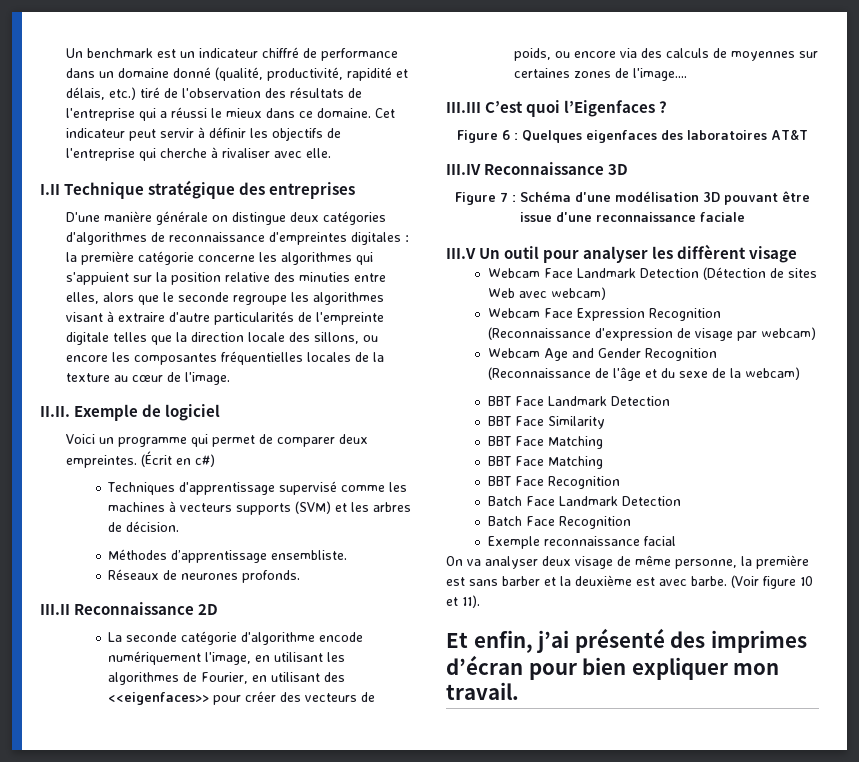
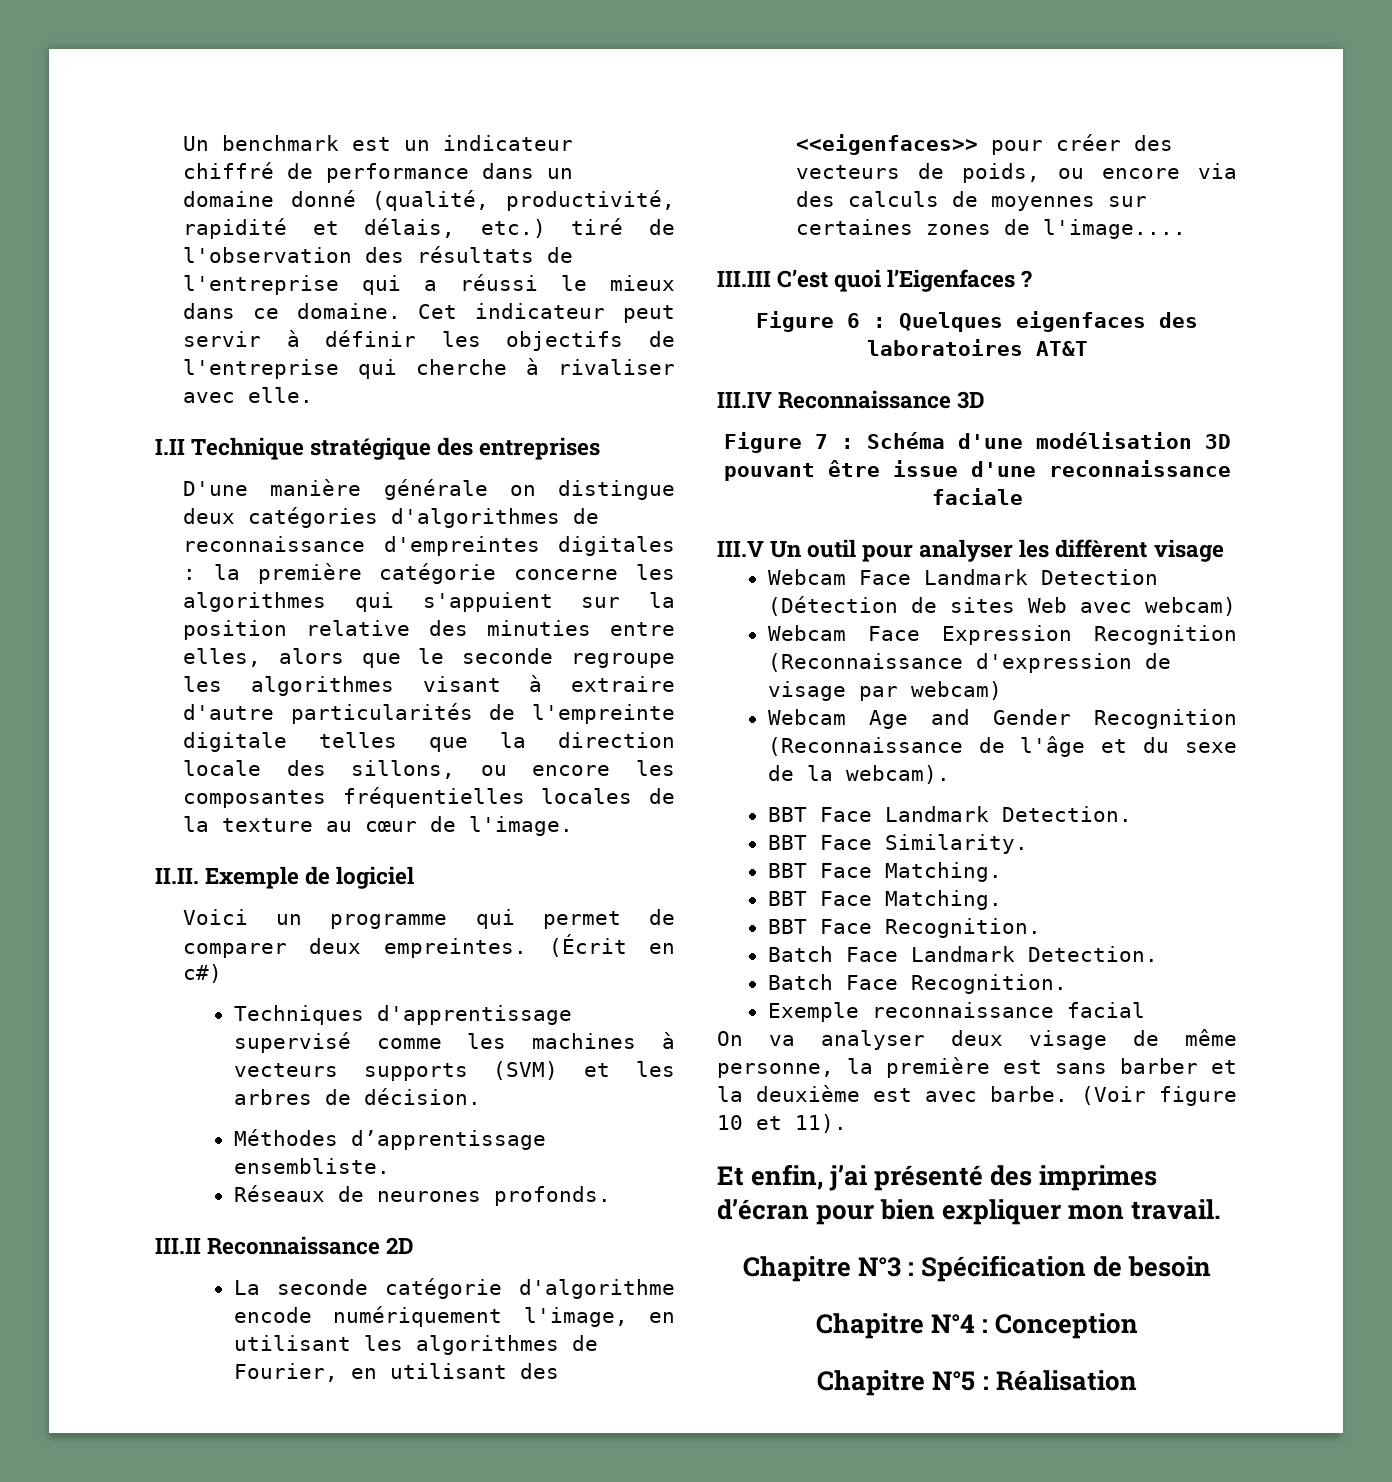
- Webcam Age and Gender Recognition (Reconnaissance de l'âge et du sexe de la webcam)
+ Webcam Age and Gender Recognition (Reconnaissance de l'âge et du sexe de la webcam).
- BBT Face Landmark Detection
- BBT Face Similarity
- BBT Face Matching
- BBT Face Matching
- BBT Face Recognition
+ BBT Face Landmark Detection.
+ BBT Face Similarity.
+ BBT Face Matching.
+ BBT Face Matching.
+ BBT Face Recognition.
- Batch Face Landmark Detection
- Batch Face Recognition
+ Batch Face Landmark Detection.
+ Batch Face Recognition.
+ Chapitre N°3 : Spécification de besoin
+ Chapitre N°4 : Conception
+ Chapitre N°5 : Réalisation

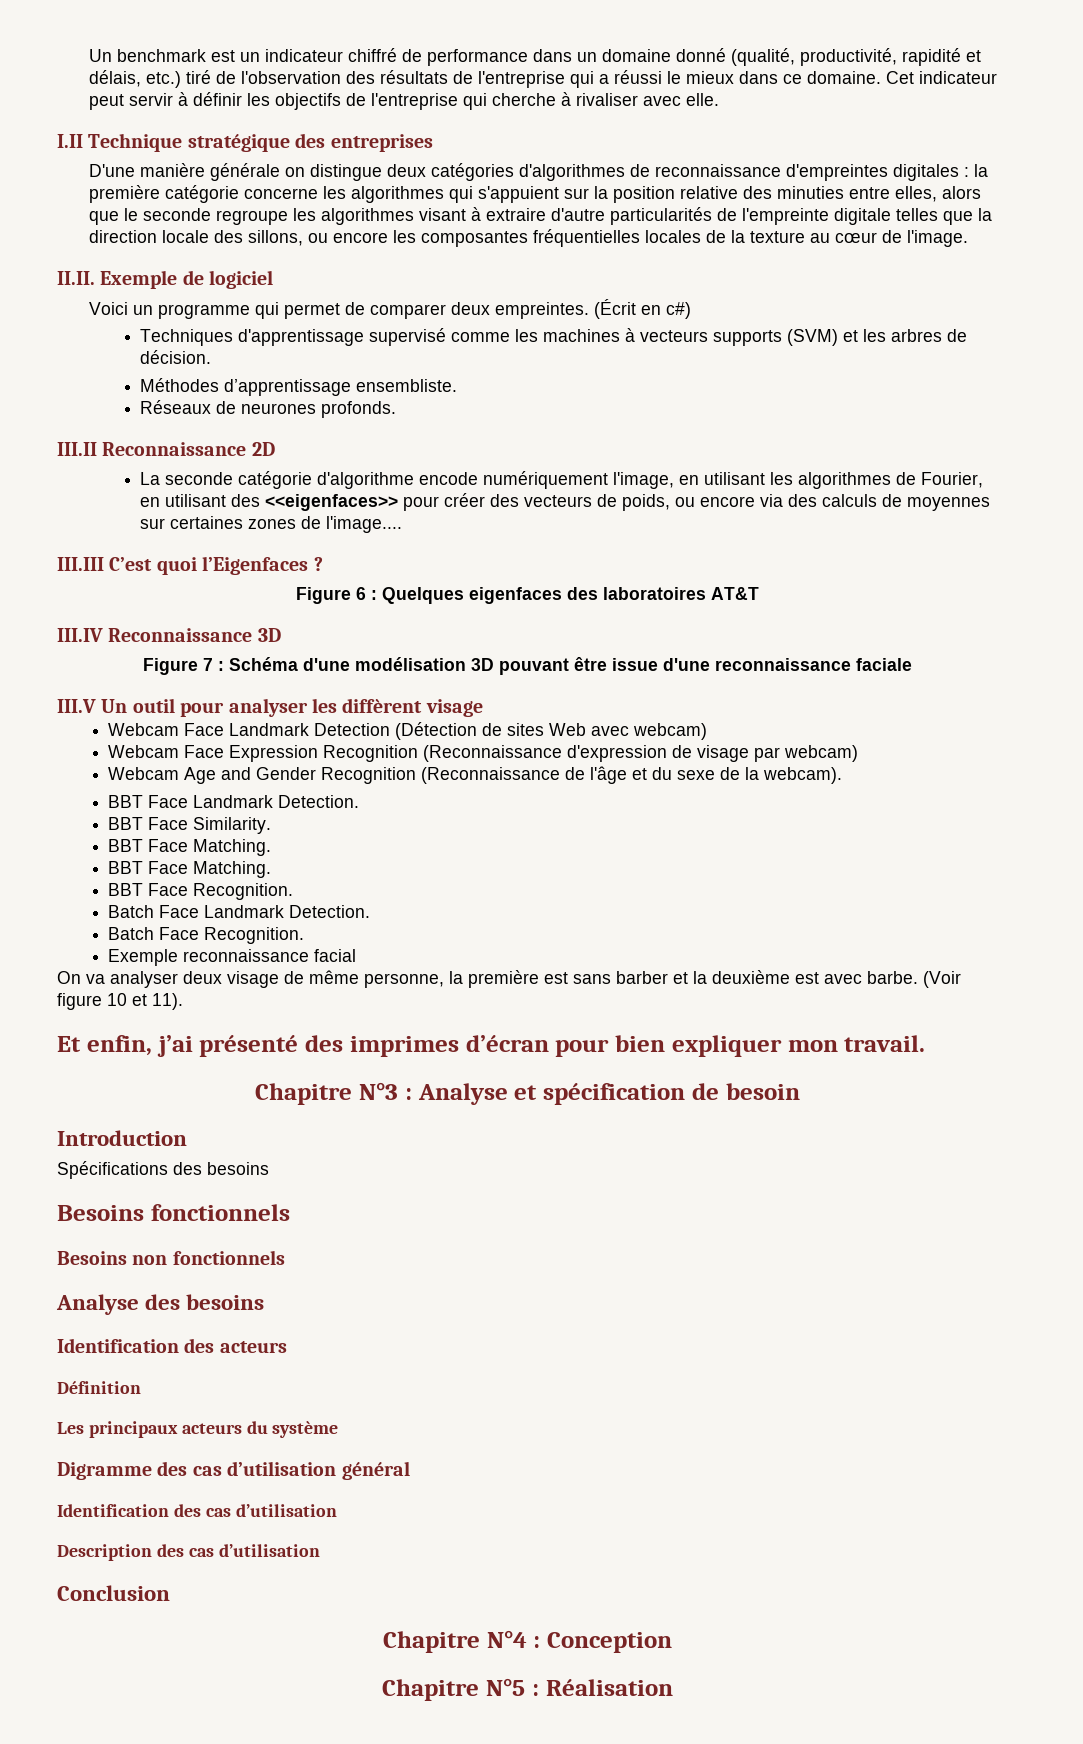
- Chapitre N°3 : Spécification de besoin
+ Chapitre N°3 : Analyse et spécification de besoin
+ Introduction
+ Spécifications des besoins
+ Besoins fonctionnels
+ Besoins non fonctionnels
+ Analyse des besoins
+ Identification des acteurs
+ Définition
+ Les principaux acteurs du système
+ Digramme des cas d’utilisation général
+ Identification des cas d’utilisation
+ Description des cas d’utilisation
+ Conclusion

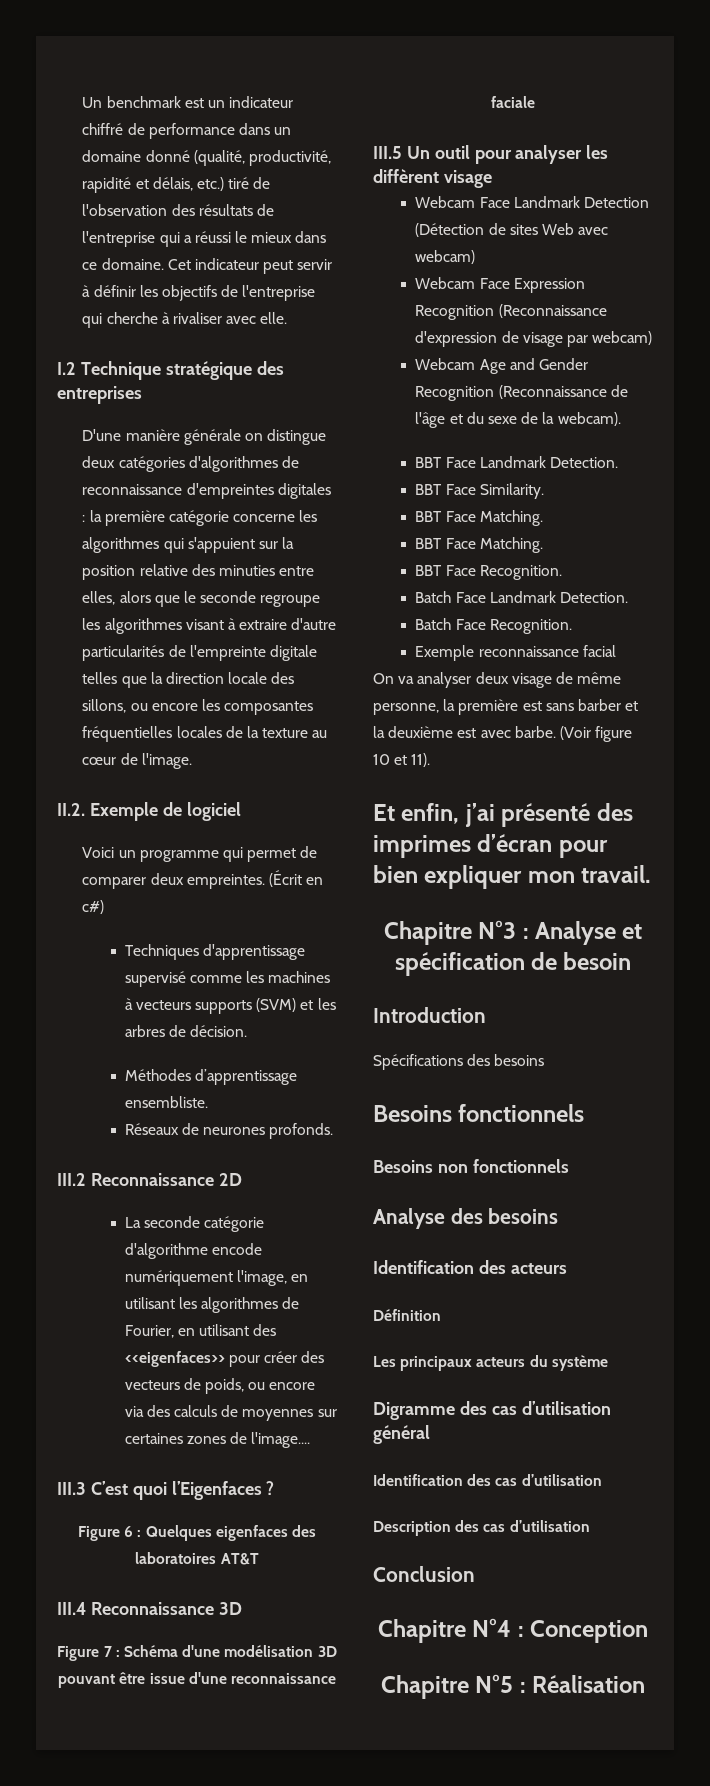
- I.II Technique stratégique des entreprises
+ I.2 Technique stratégique des entreprises
- II.II. Exemple de logiciel
+ II.2. Exemple de logiciel
- III.II Reconnaissance 2D
+ III.2 Reconnaissance 2D
- III.III C’est quoi l’Eigenfaces ?
+ III.3 C’est quoi l’Eigenfaces ?
- III.IV Reconnaissance 3D
+ III.4 Reconnaissance 3D
- III.V Un outil pour analyser les diffèrent visage
+ III.5 Un outil pour analyser les diffèrent visage

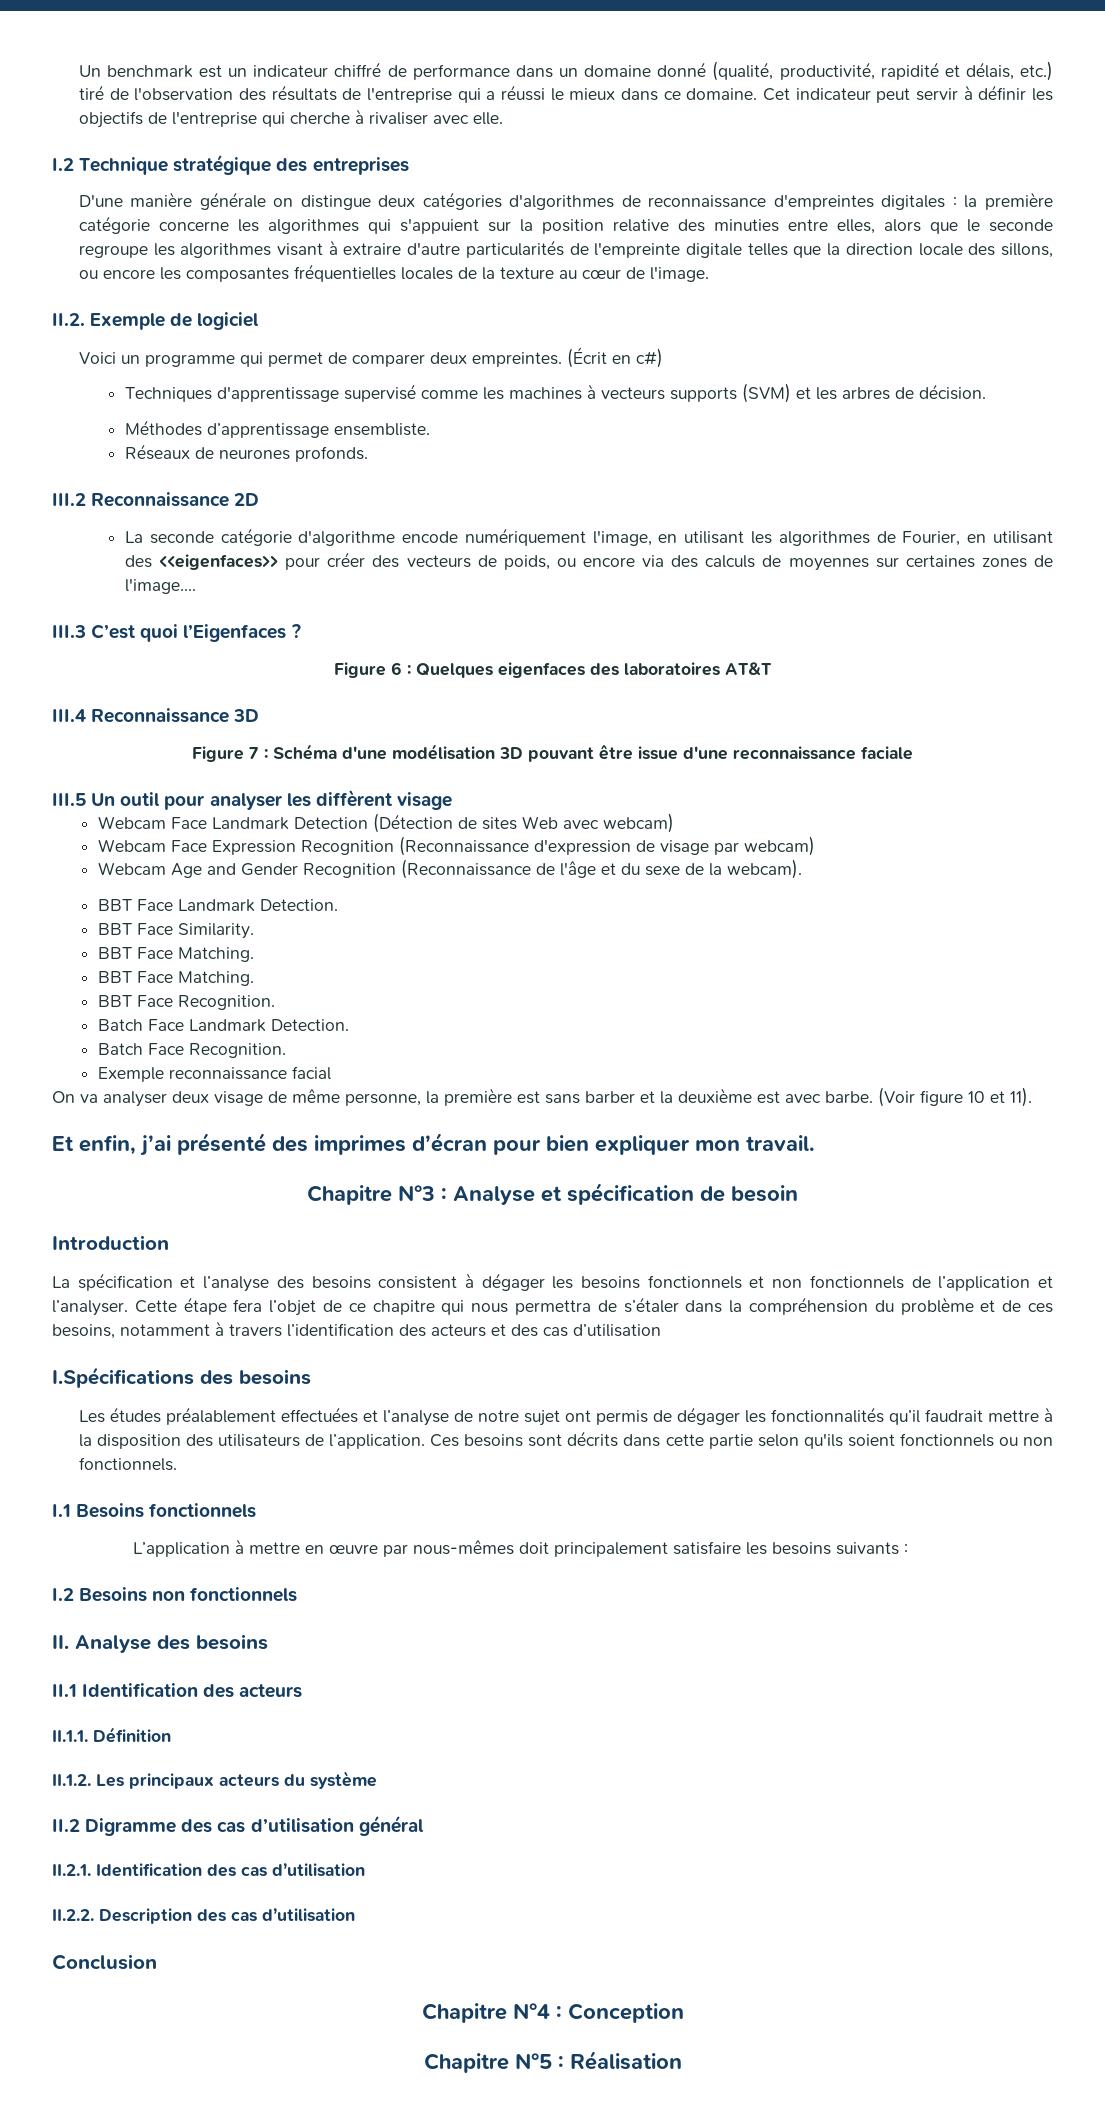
- Spécifications des besoins
- Besoins fonctionnels
- Besoins non fonctionnels
+ La spécification et l’analyse des besoins consistent à dégager les besoins fonctionnels et non fonctionnels de l’application et l’analyser. Cette étape fera l’objet de ce chapitre qui nous permettra de s’étaler dans la compréhension du problème et de ces besoins, notamment à travers l’identification des acteurs et des cas d’utilisation
+ I.Spécifications des besoins
+ Les études préalablement effectuées et l’analyse de notre sujet ont permis de dégager les fonctionnalités qu’il faudrait mettre à la disposition des utilisateurs de l’application. Ces besoins sont décrits dans cette partie selon qu'ils soient fonctionnels ou non fonctionnels.
+ I.1 Besoins fonctionnels
+ L’application à mettre en œuvre par nous-mêmes doit principalement satisfaire les besoins suivants :
+ I.2 Besoins non fonctionnels
- Analyse des besoins
+ II. Analyse des besoins
- Identification des acteurs
+ II.1 Identification des acteurs
- Définition
+ II.1.1. Définition
- Les principaux acteurs du système
+ II.1.2. Les principaux acteurs du système
- Digramme des cas d’utilisation général
+ II.2 Digramme des cas d’utilisation général
- Identification des cas d’utilisation
+ II.2.1. Identification des cas d’utilisation
- Description des cas d’utilisation
+ II.2.2. Description des cas d’utilisation

